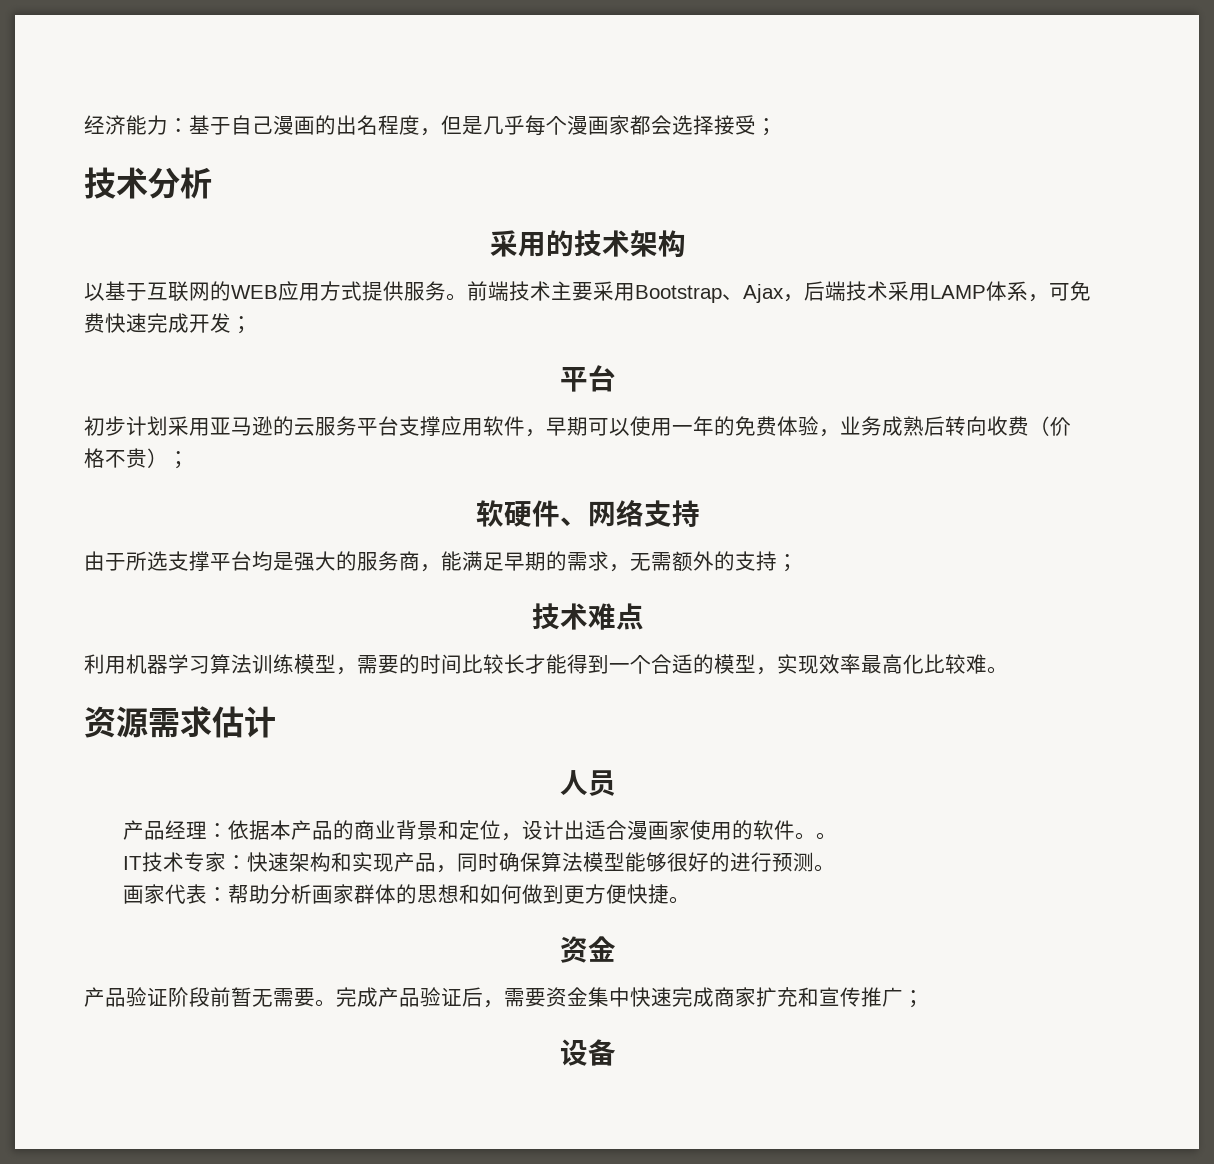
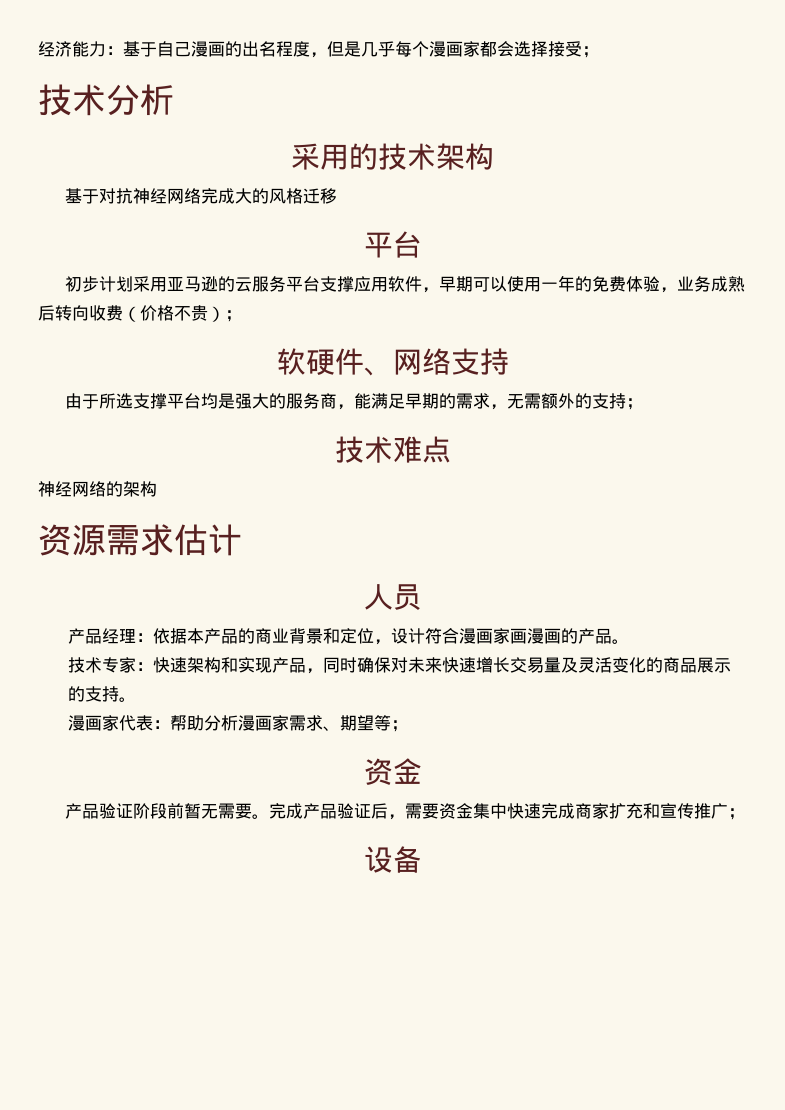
- 以基于互联网的WEB应用方式提供服务。前端技术主要采用Bootstrap、Ajax，后端技术采用LAMP体系，可免费快速完成开发；
+ 基于对抗神经网络完成大的风格迁移
- 利用机器学习算法训练模型，需要的时间比较长才能得到一个合适的模型，实现效率最高化比较难。
+ 神经网络的架构
- 产品经理：依据本产品的商业背景和定位，设计出适合漫画家使用的软件。。
- IT技术专家：快速架构和实现产品，同时确保算法模型能够很好的进行预测。
- 画家代表：帮助分析画家群体的思想和如何做到更方便快捷。
+ 产品经理：依据本产品的商业背景和定位，设计符合漫画家画漫画的产品。
+ 技术专家：快速架构和实现产品，同时确保对未来快速增长交易量及灵活变化的商品展示的支持。
+ 漫画家代表：帮助分析漫画家需求、期望等；

